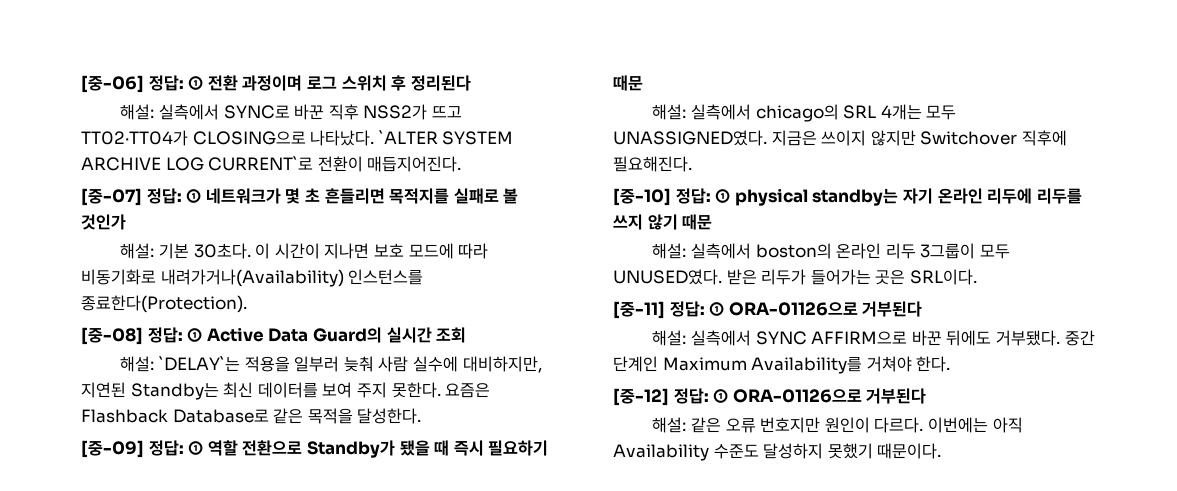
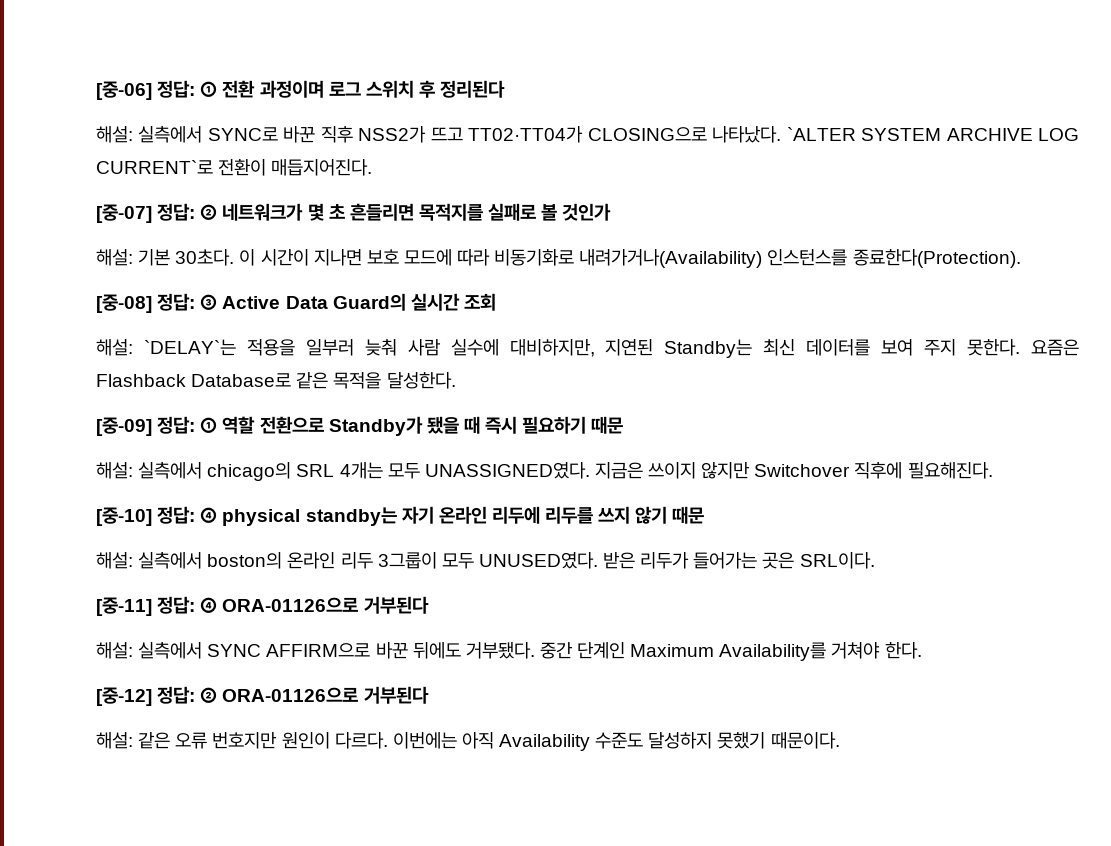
- [중-07] 정답: ① 네트워크가 몇 초 흔들리면 목적지를 실패로 볼 것인가
+ [중-07] 정답: ② 네트워크가 몇 초 흔들리면 목적지를 실패로 볼 것인가
- [중-08] 정답: ① Active Data Guard의 실시간 조회
+ [중-08] 정답: ③ Active Data Guard의 실시간 조회
- [중-10] 정답: ① physical standby는 자기 온라인 리두에 리두를 쓰지 않기 때문
+ [중-10] 정답: ④ physical standby는 자기 온라인 리두에 리두를 쓰지 않기 때문
- [중-11] 정답: ① ORA-01126으로 거부된다
+ [중-11] 정답: ④ ORA-01126으로 거부된다
- [중-12] 정답: ① ORA-01126으로 거부된다
+ [중-12] 정답: ② ORA-01126으로 거부된다

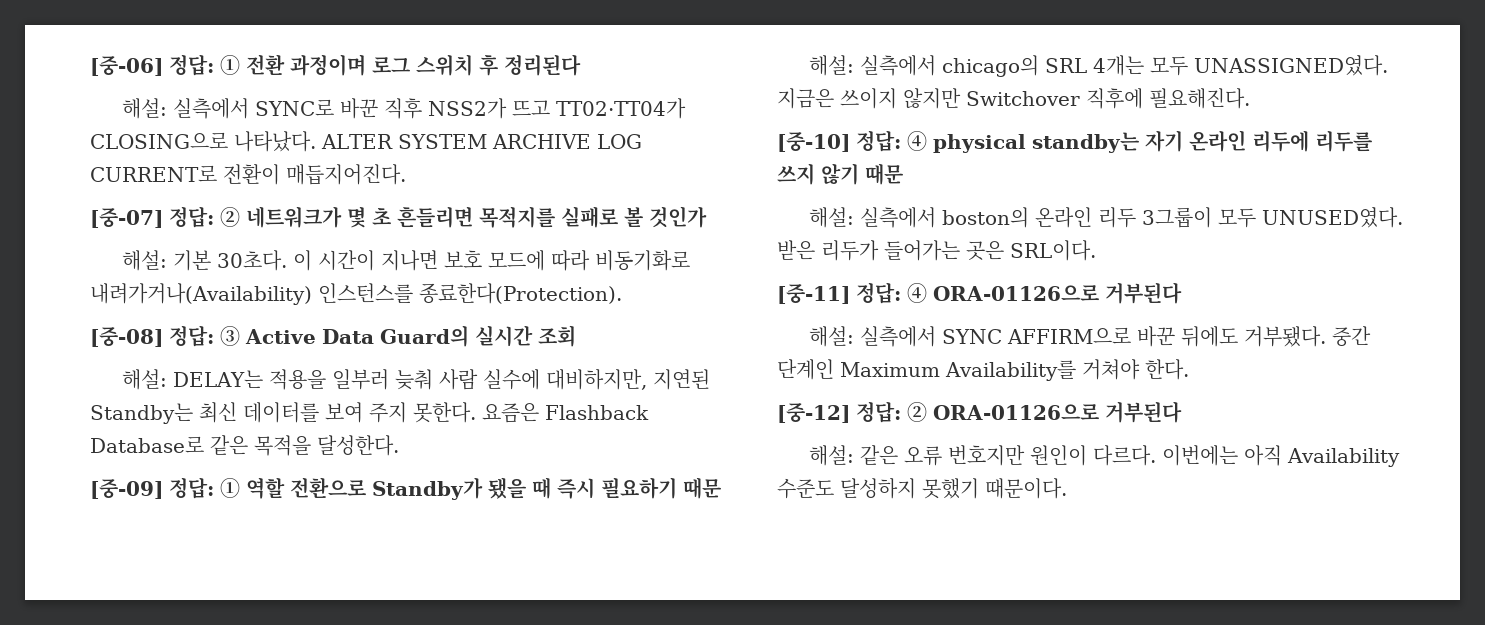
- `ALTER SYSTEM ARCHIVE LOG CURRENT`로 전환이 매듭지어진다.
+ ALTER SYSTEM ARCHIVE LOG CURRENT로 전환이 매듭지어진다.
- 해설: `DELAY`는 적용을 일부러 늦춰 사람 실수에 대비하지만, 지연된 Standby는 최신 데이터를 보여 주지 못한다.
+ 해설: DELAY는 적용을 일부러 늦춰 사람 실수에 대비하지만, 지연된 Standby는 최신 데이터를 보여 주지 못한다.

